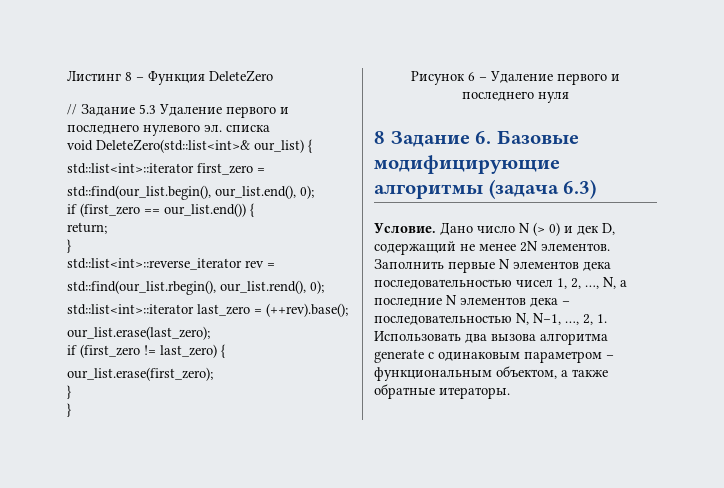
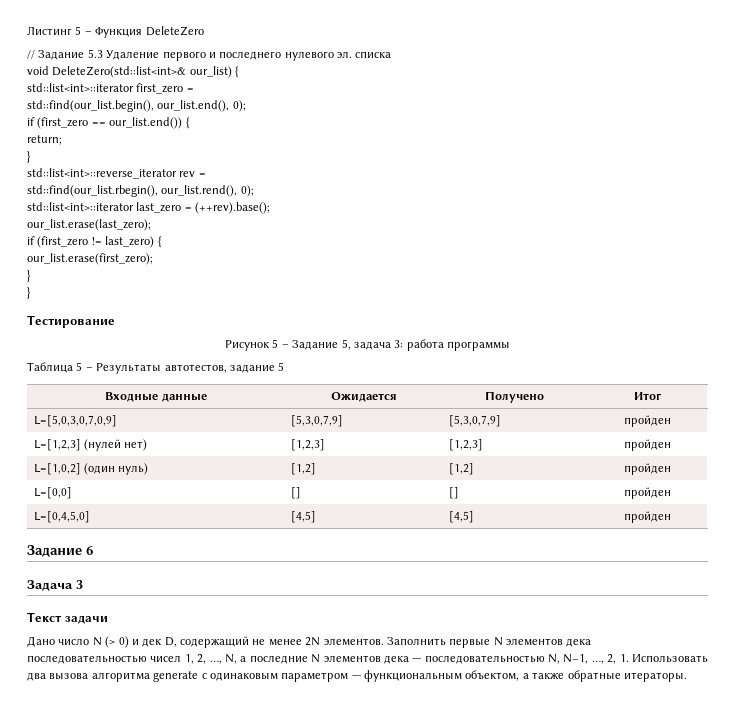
- Листинг 8 – Функция DeleteZero
+ Листинг 5 – Функция DeleteZero
+ Тестирование
- Рисунок 6 – Удаление первого и последнего нуля
- 8 Задание 6. Базовые модифицирующие алгоритмы (задача 6.3)
- Условие. Дано число N (> 0) и дек D, содержащий не менее 2N элементов.
+ Рисунок 5 – Задание 5, задача 3: работа программы
+ Таблица 5 – Результаты автотестов, задание 5
+ Входные данные | Ожидается | Получено | Итог
+ L=[5,0,3,0,7,0,9] | [5,3,0,7,9] | [5,3,0,7,9] | пройден
+ L=[1,2,3] (нулей нет) | [1,2,3] | [1,2,3] | пройден
+ L=[1,0,2] (один нуль) | [1,2] | [1,2] | пройден
+ L=[0,0] | [] | [] | пройден
+ L=[0,4,5,0] | [4,5] | [4,5] | пройден
+ Задание 6
+ Задача 3
+ Текст задачи
+ Дано число N (> 0) и дек D, содержащий не менее 2N элементов.
- Заполнить первые N элементов дека последовательностью чисел 1, 2, …, N, а последние N элементов дека – последовательностью N, N−1, …, 2, 1. Использовать два вызова алгоритма generate с одинаковым параметром – функциональным объектом, а также обратные итераторы.
+ Заполнить первые N элементов дека последовательностью чисел 1, 2, …, N, а последние N элементов дека — последовательностью N, N−1, …, 2, 1. Использовать два вызова алгоритма generate с одинаковым параметром — функциональным объектом, а также обратные итераторы.

